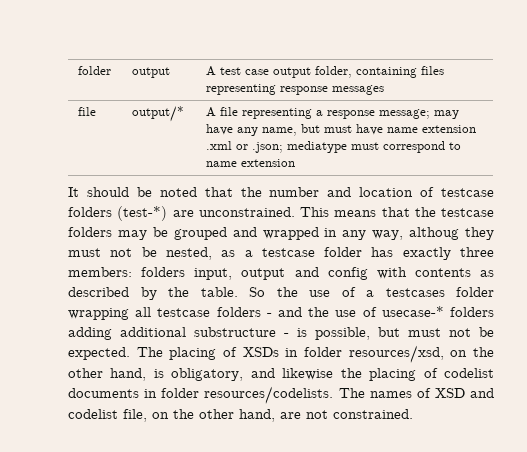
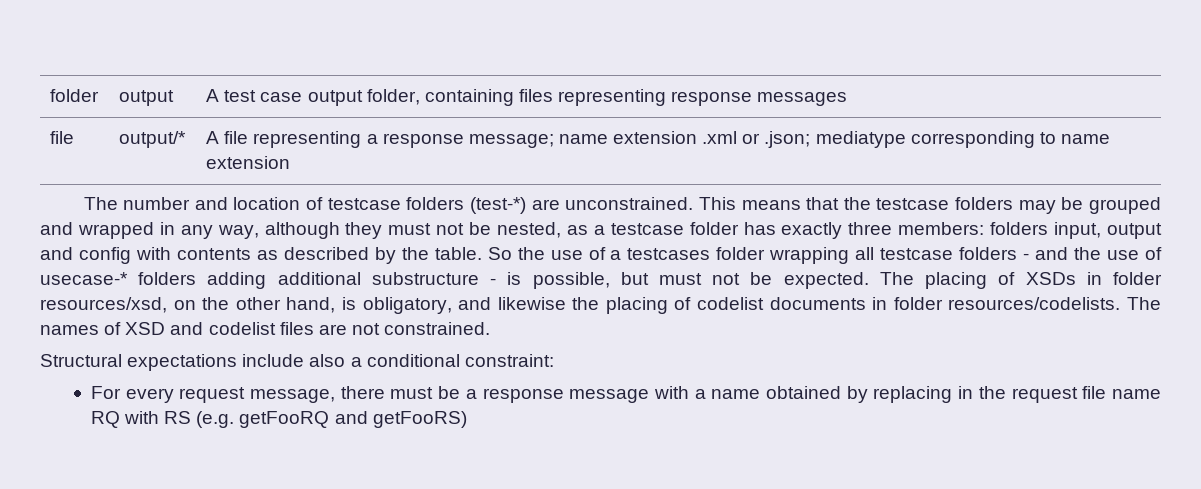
- file | output/* | A file representing a response message; may have any name, but must have name extension .xml or .json; mediatype must correspond to name extension
+ file | output/* | A file representing a response message; name extension .xml or .json; mediatype corresponding to name extension
- It should be noted that the number and location of testcase folders (test-*) are unconstrained.
+ The number and location of testcase folders (test-*) are unconstrained.
- This means that the testcase folders may be grouped and wrapped in any way, althoug they must not be nested, as a testcase folder has exactly three members: folders input, output and config with contents as described by the table.
+ This means that the testcase folders may be grouped and wrapped in any way, although they must not be nested, as a testcase folder has exactly three members: folders input, output and config with contents as described by the table.
- The names of XSD and codelist file, on the other hand, are not constrained.
+ The names of XSD and codelist files are not constrained.
+ Structural expectations include also a conditional constraint:
+ For every request message, there must be a response message with a name obtained by replacing in the request file name RQ with RS (e.g. getFooRQ and getFooRS)

